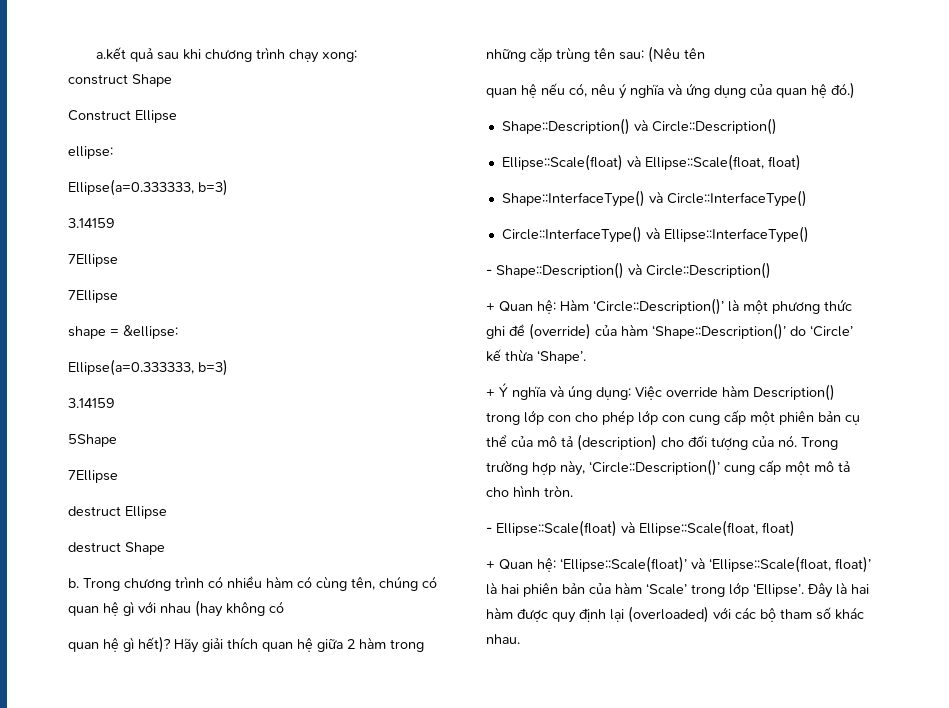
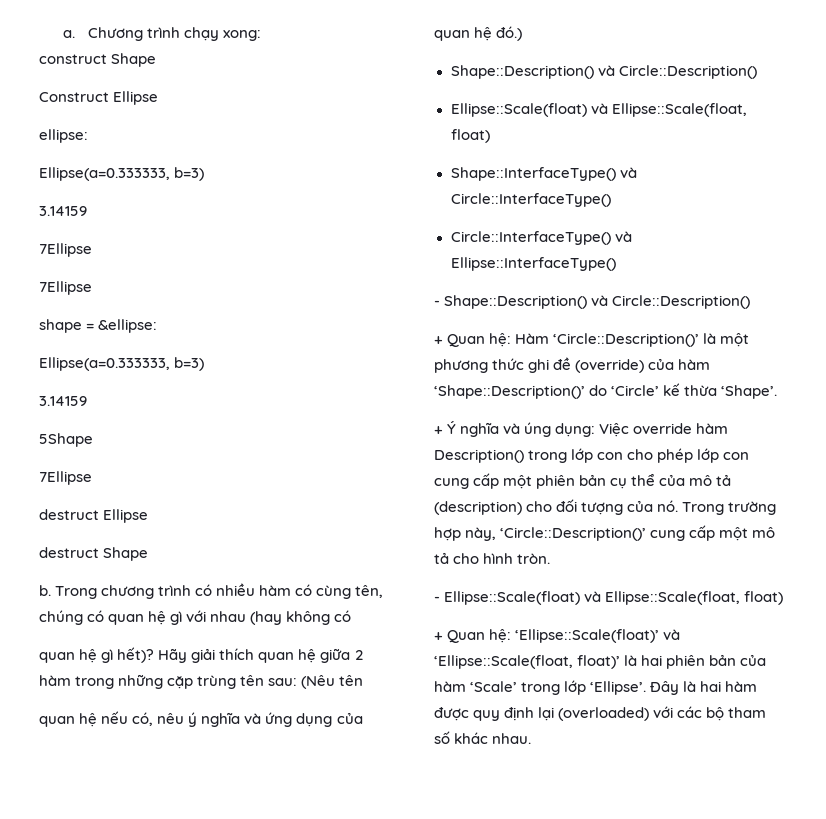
- a.kết quả sau khi chương trình chạy xong:
+ a. Chương trình chạy xong:

